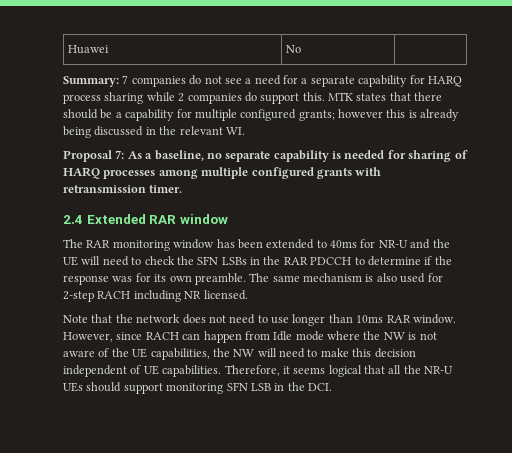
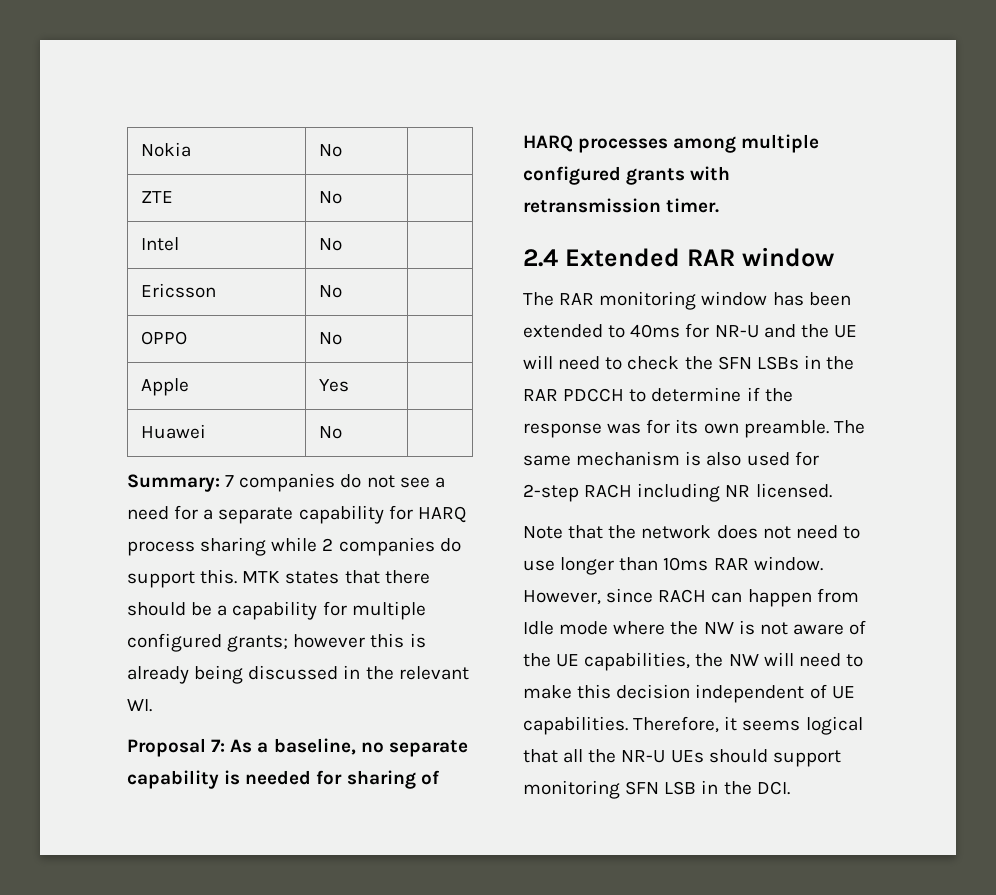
+ Nokia | No |
+ ZTE | No |
+ Intel | No |
+ Ericsson | No |
+ OPPO | No |
+ Apple | Yes |

